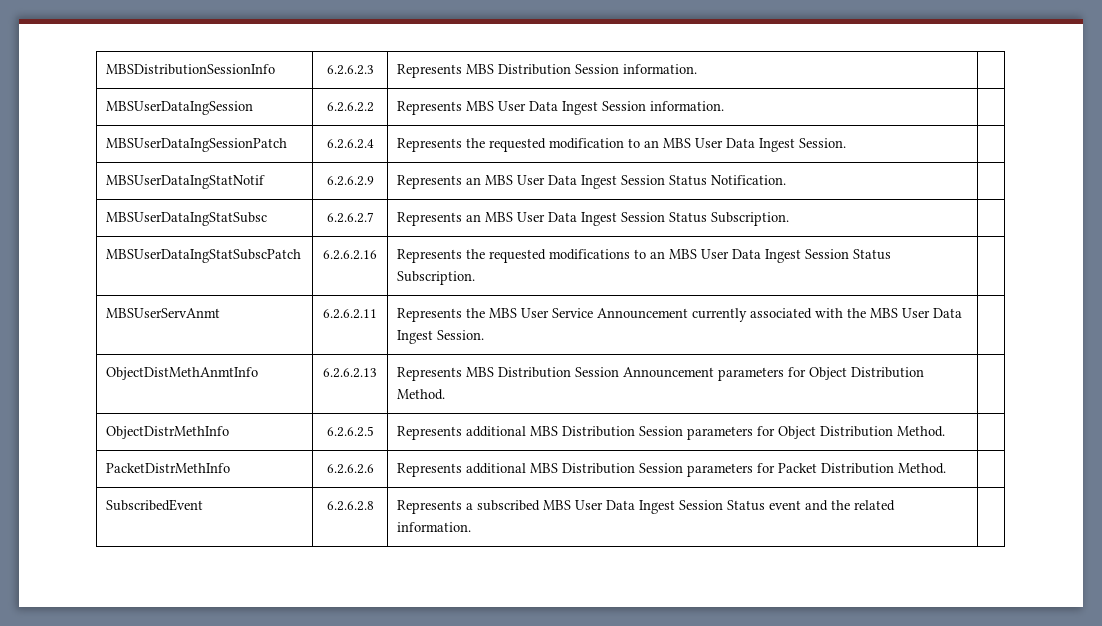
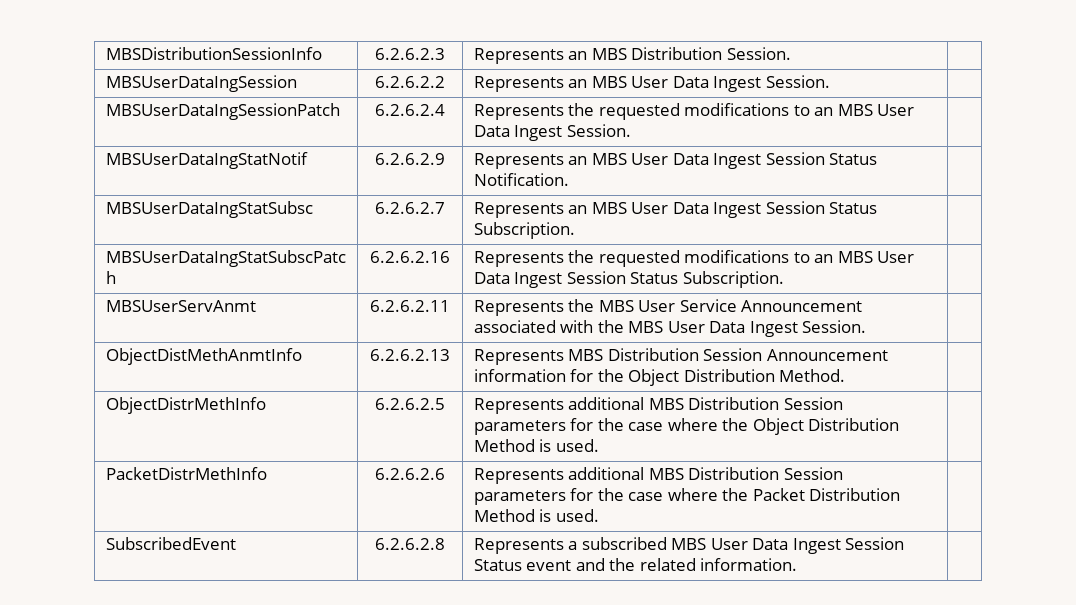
- MBSDistributionSessionInfo | 6.2.6.2.3 | Represents MBS Distribution Session information. |
+ MBSDistributionSessionInfo | 6.2.6.2.3 | Represents an MBS Distribution Session. |
- MBSUserDataIngSession | 6.2.6.2.2 | Represents MBS User Data Ingest Session information. |
+ MBSUserDataIngSession | 6.2.6.2.2 | Represents an MBS User Data Ingest Session. |
- MBSUserDataIngSessionPatch | 6.2.6.2.4 | Represents the requested modification to an MBS User Data Ingest Session. |
+ MBSUserDataIngSessionPatch | 6.2.6.2.4 | Represents the requested modifications to an MBS User Data Ingest Session. |
- MBSUserServAnmt | 6.2.6.2.11 | Represents the MBS User Service Announcement currently associated with the MBS User Data Ingest Session. |
+ MBSUserServAnmt | 6.2.6.2.11 | Represents the MBS User Service Announcement associated with the MBS User Data Ingest Session. |
- ObjectDistMethAnmtInfo | 6.2.6.2.13 | Represents MBS Distribution Session Announcement parameters for Object Distribution Method. |
+ ObjectDistMethAnmtInfo | 6.2.6.2.13 | Represents MBS Distribution Session Announcement information for the Object Distribution Method. |
- ObjectDistrMethInfo | 6.2.6.2.5 | Represents additional MBS Distribution Session parameters for Object Distribution Method. |
+ ObjectDistrMethInfo | 6.2.6.2.5 | Represents additional MBS Distribution Session parameters for the case where the Object Distribution Method is used. |
- PacketDistrMethInfo | 6.2.6.2.6 | Represents additional MBS Distribution Session parameters for Packet Distribution Method. |
+ PacketDistrMethInfo | 6.2.6.2.6 | Represents additional MBS Distribution Session parameters for the case where the Packet Distribution Method is used. |

